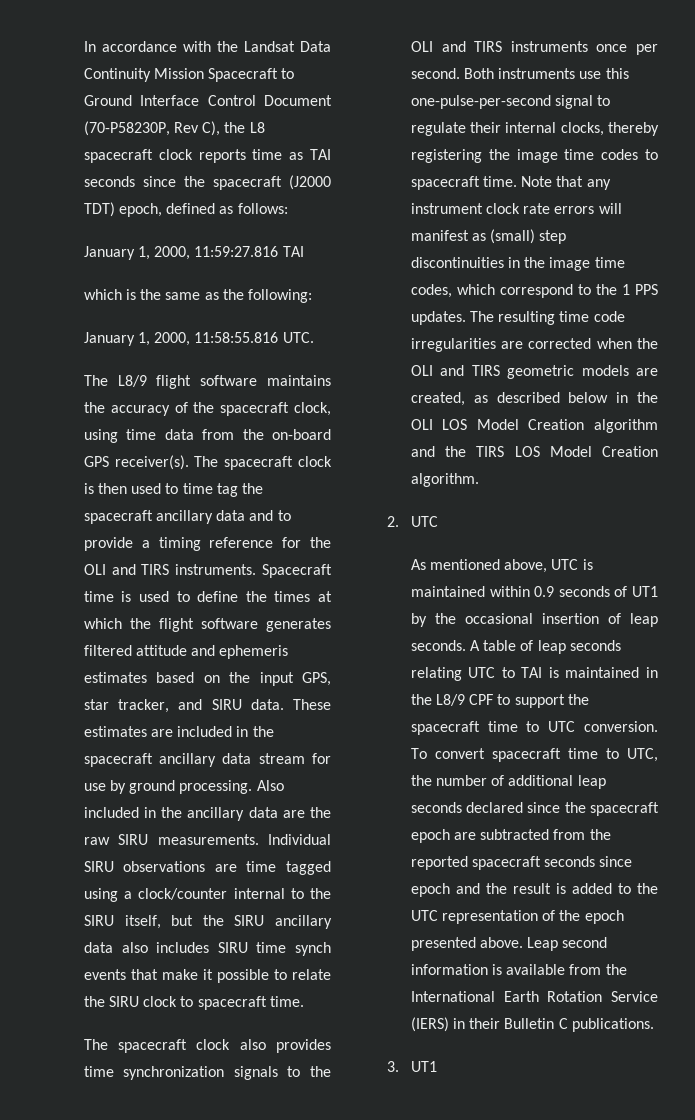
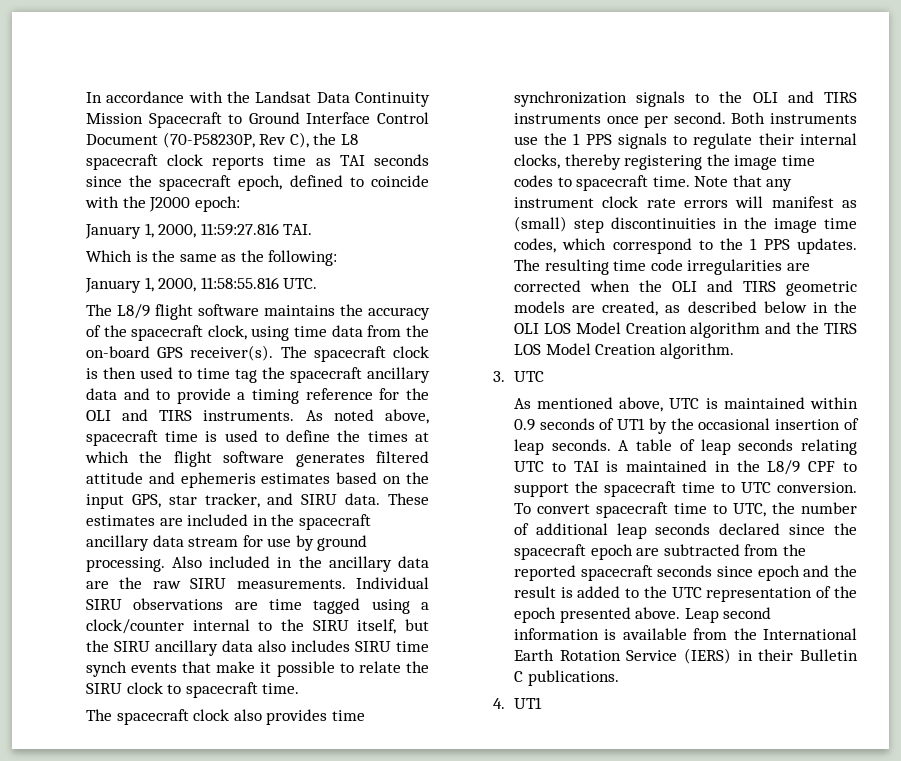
- In accordance with the Landsat Data Continuity Mission Spacecraft to Ground Interface Control Document (70-P58230P, Rev C), the L8 spacecraft clock reports time as TAI seconds since the spacecraft (J2000 TDT) epoch, defined as follows:
+ In accordance with the Landsat Data Continuity Mission Spacecraft to Ground Interface Control Document (70-P58230P, Rev C), the L8 spacecraft clock reports time as TAI seconds since the spacecraft epoch, defined to coincide with the J2000 epoch:
- January 1, 2000, 11:59:27.816 TAI
- which is the same as the following:
+ January 1, 2000, 11:59:27.816 TAI.
+ Which is the same as the following:
- Spacecraft time is used to define the times at which the flight software generates filtered attitude and ephemeris estimates based on the input GPS, star tracker, and SIRU data.
+ As noted above, spacecraft time is used to define the times at which the flight software generates filtered attitude and ephemeris estimates based on the input GPS, star tracker, and SIRU data.
- Both instruments use this one-pulse-per-second signal to regulate their internal clocks, thereby registering the image time codes to spacecraft time.
+ Both instruments use the 1 PPS signals to regulate their internal clocks, thereby registering the image time codes to spacecraft time.
- 2. UTC
+ 3. UTC
- 3. UT1
+ 4. UT1

